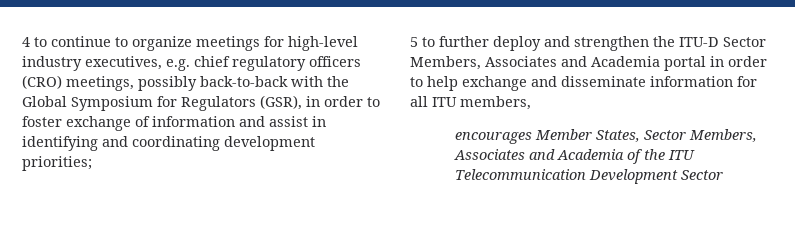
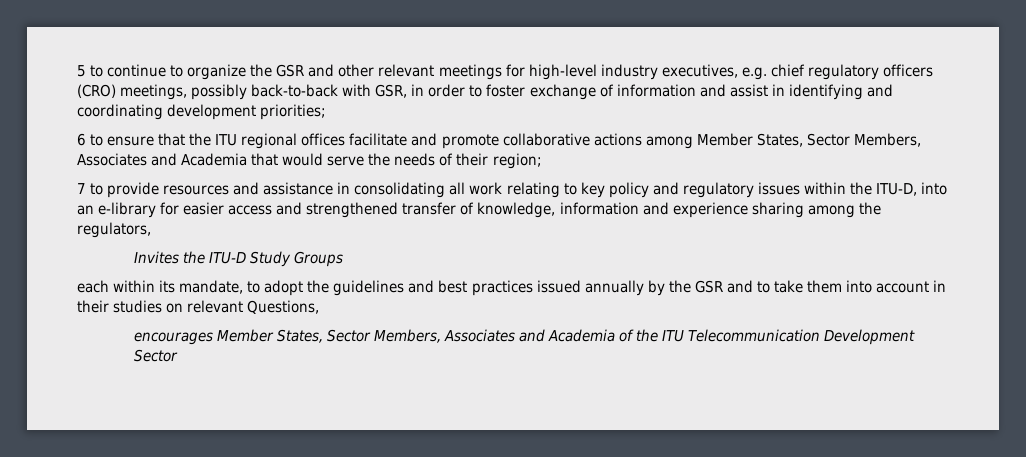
- 4 to continue to organize meetings for high-level industry executives, e.g. chief regulatory officers (CRO) meetings, possibly back-to-back with the Global Symposium for Regulators (GSR), in order to foster exchange of information and assist in identifying and coordinating development priorities;
+ 5 to continue to organize the GSR and other relevant meetings for high-level industry executives, e.g. chief regulatory officers (CRO) meetings, possibly back-to-back with GSR, in order to foster exchange of information and assist in identifying and coordinating development priorities;
- 5 to further deploy and strengthen the ITU-D Sector Members, Associates and Academia portal in order to help exchange and disseminate information for all ITU members,
+ 6 to ensure that the ITU regional offices facilitate and promote collaborative actions among Member States, Sector Members, Associates and Academia that would serve the needs of their region;
+ 7 to provide resources and assistance in consolidating all work relating to key policy and regulatory issues within the ITU-D, into an e-library for easier access and strengthened transfer of knowledge, information and experience sharing among the regulators,
+ Invites the ITU-D Study Groups
+ each within its mandate, to adopt the guidelines and best practices issued annually by the GSR and to take them into account in their studies on relevant Questions,

